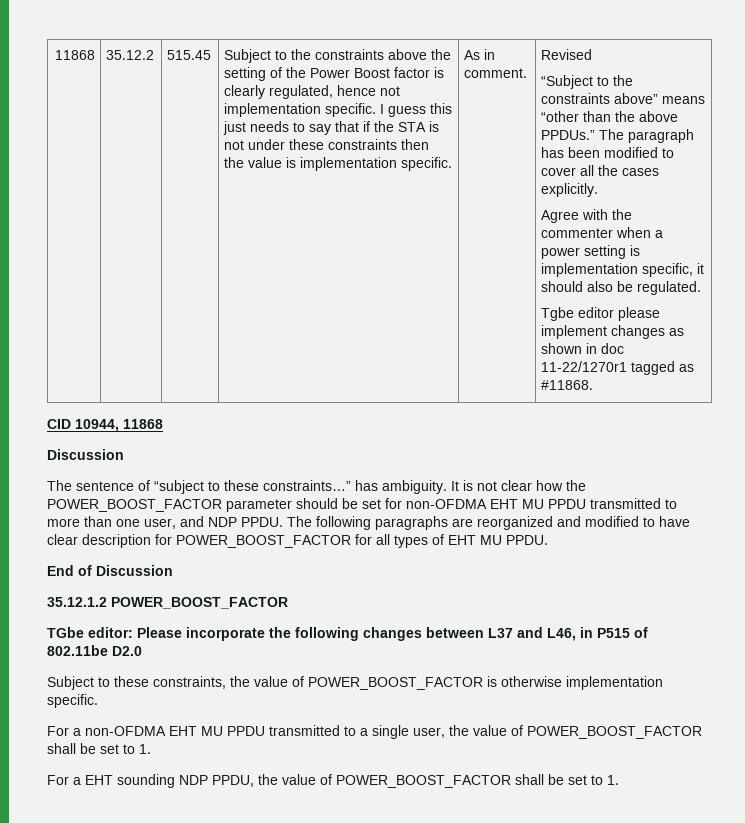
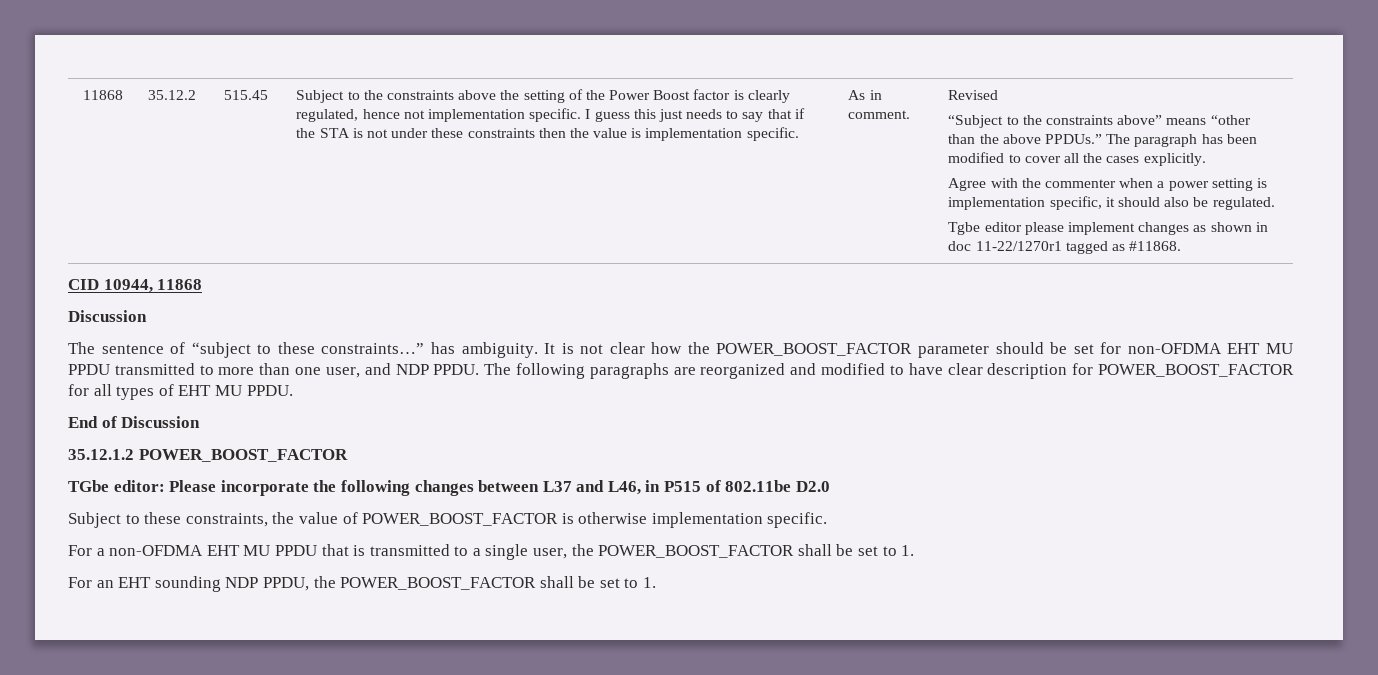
- For a non-OFDMA EHT MU PPDU transmitted to a single user, the value of POWER_BOOST_FACTOR shall be set to 1.
+ For a non-OFDMA EHT MU PPDU that is transmitted to a single user, the POWER_BOOST_FACTOR shall be set to 1.
- For a EHT sounding NDP PPDU, the value of POWER_BOOST_FACTOR shall be set to 1.
+ For an EHT sounding NDP PPDU, the POWER_BOOST_FACTOR shall be set to 1.

